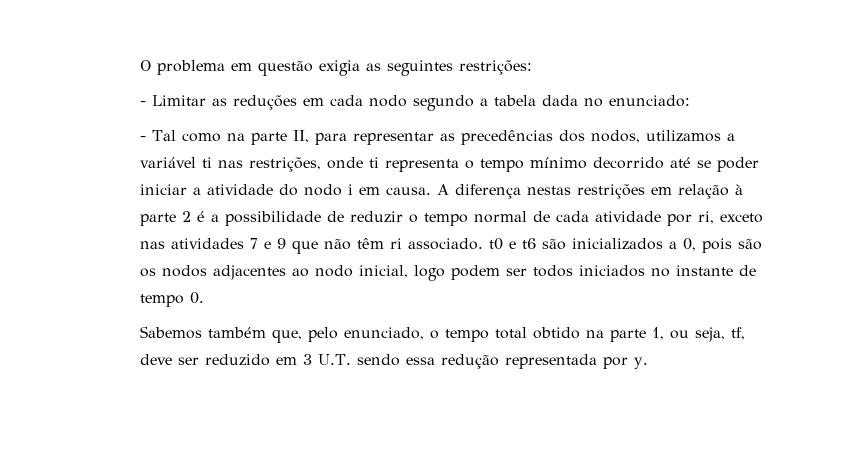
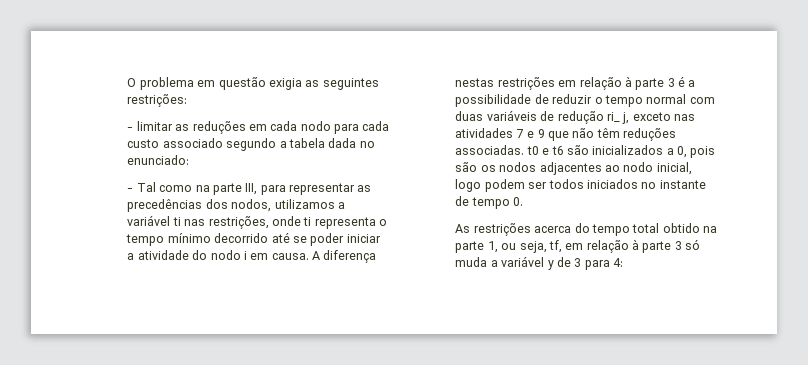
- - Limitar as reduções em cada nodo segundo a tabela dada no enunciado:
+ - limitar as reduções em cada nodo para cada custo associado segundo a tabela dada no enunciado:
- - Tal como na parte II, para representar as precedências dos nodos, utilizamos a variável ti nas restrições, onde ti representa o tempo mínimo decorrido até se poder iniciar a atividade do nodo i em causa.
+ - Tal como na parte III, para representar as precedências dos nodos, utilizamos a variável ti nas restrições, onde ti representa o tempo mínimo decorrido até se poder iniciar a atividade do nodo i em causa.
- A diferença nestas restrições em relação à parte 2 é a possibilidade de reduzir o tempo normal de cada atividade por ri, exceto nas atividades 7 e 9 que não têm ri associado. t0 e t6 são inicializados a 0, pois são os nodos adjacentes ao nodo inicial, logo podem ser todos iniciados no instante de tempo 0.
+ A diferença nestas restrições em relação à parte 3 é a possibilidade de reduzir o tempo normal com duas variáveis de redução ri_ j, exceto nas atividades 7 e 9 que não têm reduções associadas. t0 e t6 são inicializados a 0, pois são os nodos adjacentes ao nodo inicial, logo podem ser todos iniciados no instante de tempo 0.
- Sabemos também que, pelo enunciado, o tempo total obtido na parte 1, ou seja, tf, deve ser reduzido em 3 U.T. sendo essa redução representada por y.
+ As restrições acerca do tempo total obtido na parte 1, ou seja, tf, em relação à parte 3 só muda a variável y de 3 para 4:

